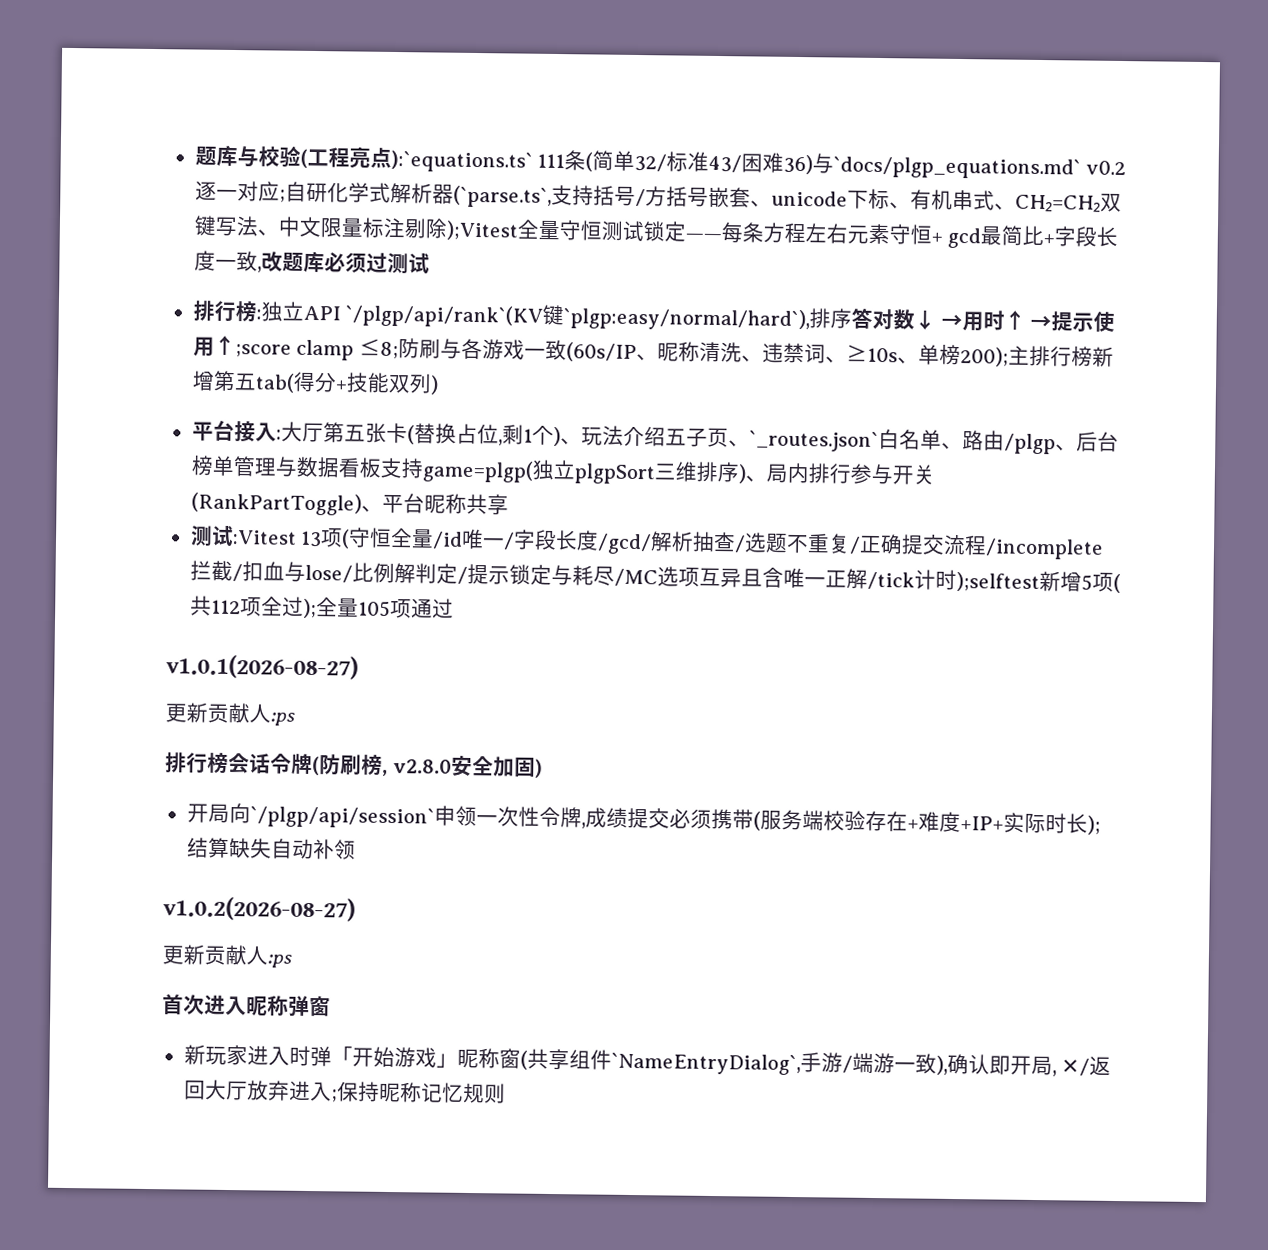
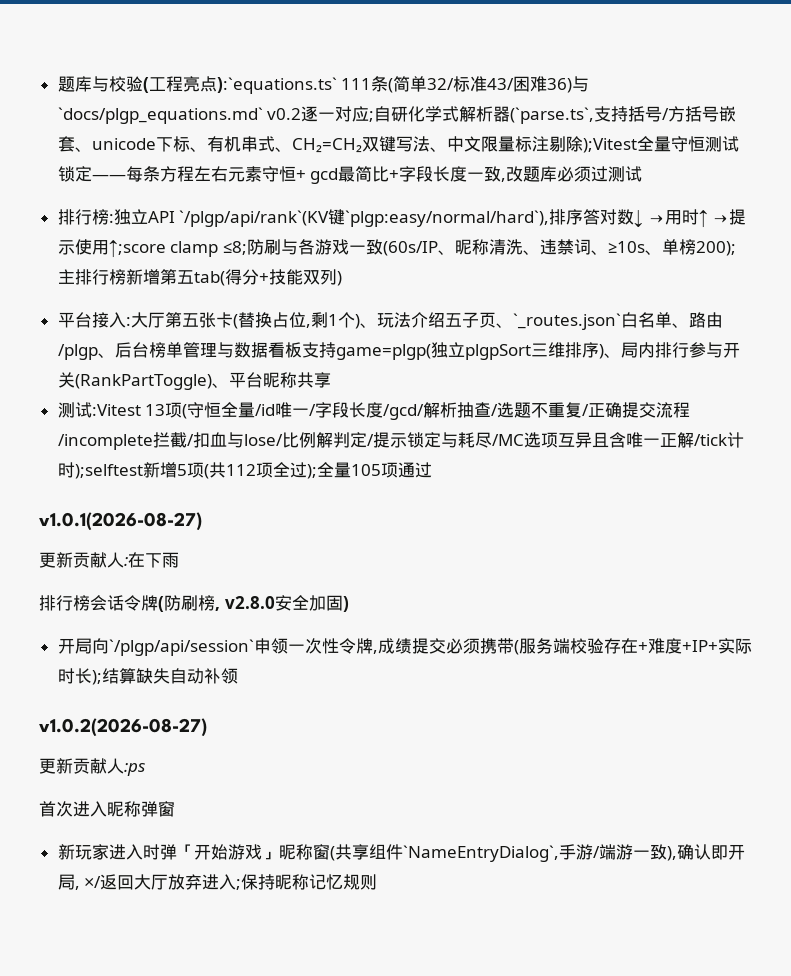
  v1.0.1(2026-08-27)
- 更新贡献人:ps
+ 更新贡献人:在下雨

